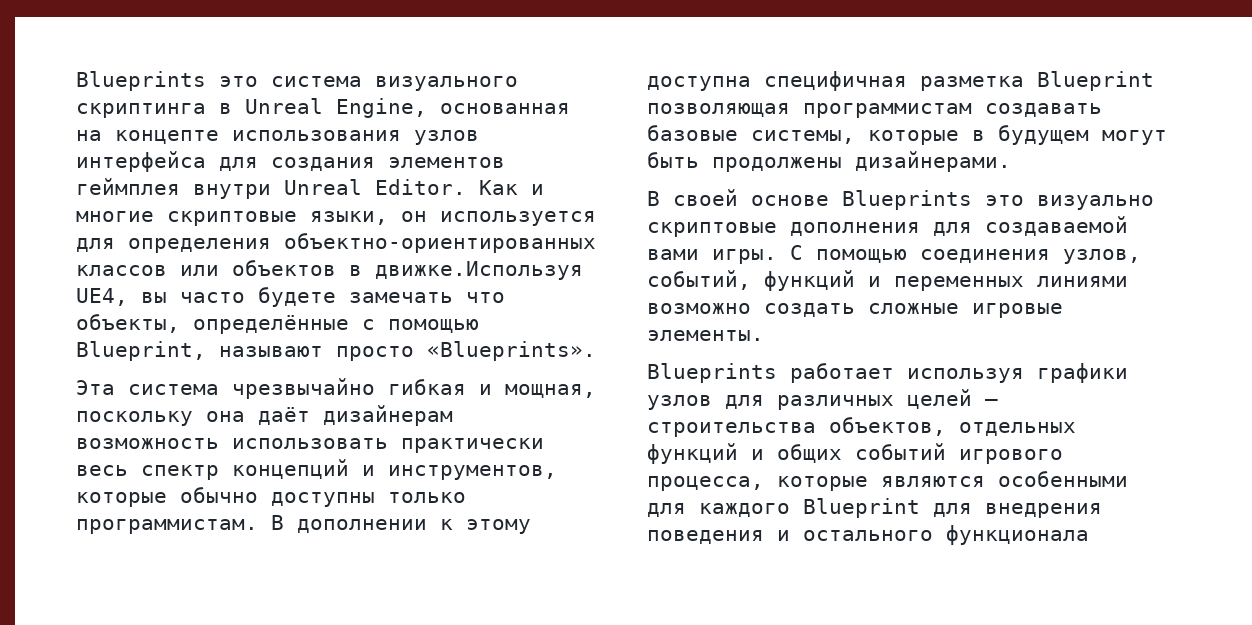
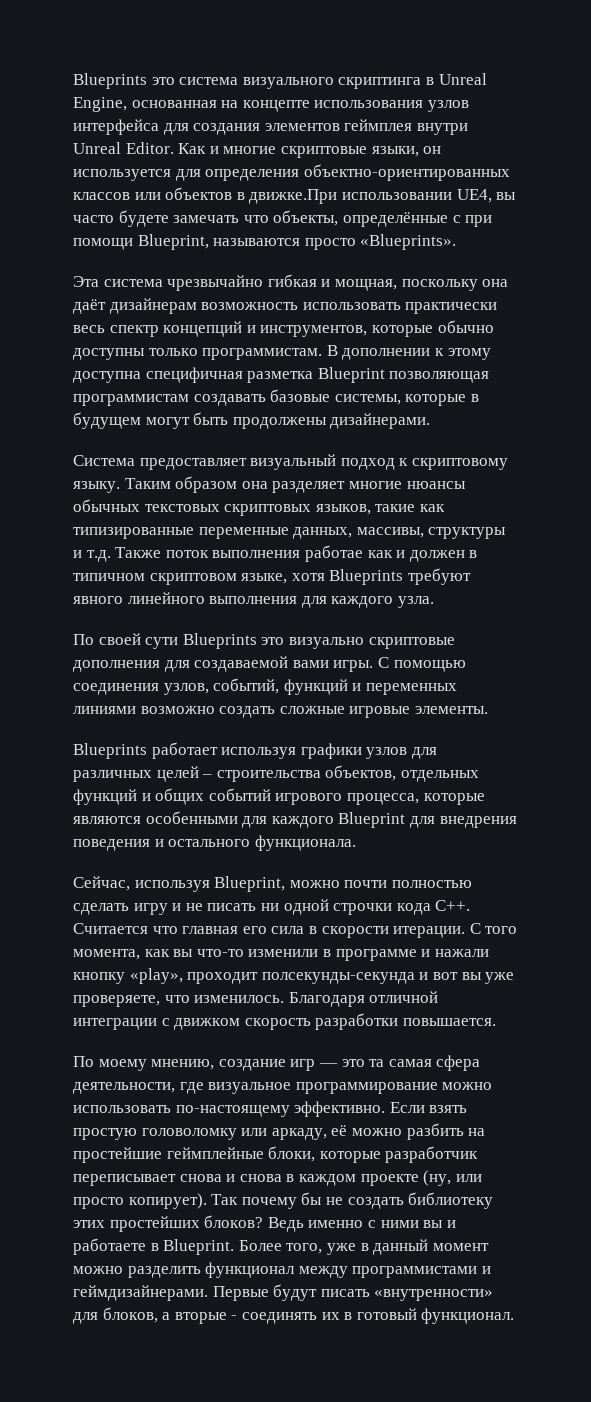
- Как и многие скриптовые языки, он используется для определения объектно-ориентированных классов или объектов в движке.Используя UE4, вы часто будете замечать что объекты, определённые с помощью Blueprint, называют просто «Blueprints».
+ Как и многие скриптовые языки, он используется для определения объектно-ориентированных классов или объектов в движке.При использовании UE4, вы часто будете замечать что объекты, определённые с при помощи Blueprint, называются просто «Blueprints».
- В своей основе Blueprints это визуально скриптовые дополнения для создаваемой вами игры.
+ Система предоставляет визуальный подход к скриптовому языку. Таким образом она разделяет многие нюансы обычных текстовых скриптовых языков, такие как типизированные переменные данных, массивы, структуры и т.д. Также поток выполнения работае как и должен в типичном скриптовом языке, хотя Blueprints требуют явного линейного выполнения для каждого узла.
+ По своей сути Blueprints это визуально скриптовые дополнения для создаваемой вами игры.
- Blueprints работает используя графики узлов для различных целей – строительства объектов, отдельных функций и общих событий игрового процесса, которые являются особенными для каждого Blueprint для внедрения поведения и остального функционала
+ Blueprints работает используя графики узлов для различных целей – строительства объектов, отдельных функций и общих событий игрового процесса, которые являются особенными для каждого Blueprint для внедрения поведения и остального функционала.
+ Сейчас, используя Blueprint, можно почти полностью сделать игру и не писать ни одной строчки кода C++. Считается что главная его сила в скорости итерации. С того момента, как вы что-то изменили в программе и нажали кнопку «play», проходит полсекунды-секунда и вот вы уже проверяете, что изменилось. Благодаря отличной интеграции с движком скорость разработки повышается.
+ По моему мнению, создание игр — это та самая сфера деятельности, где визуальное программирование можно использовать по-настоящему эффективно. Если взять простую головоломку или аркаду, её можно разбить на простейшие геймплейные блоки, которые разработчик переписывает снова и снова в каждом проекте (ну, или просто копирует). Так почему бы не создать библиотеку этих простейших блоков? Ведь именно с ними вы и работаете в Blueprint. Более того, уже в данный момент можно разделить функционал между программистами и геймдизайнерами. Первые будут писать «внутренности» для блоков, а вторые - соединять их в готовый функционал.

